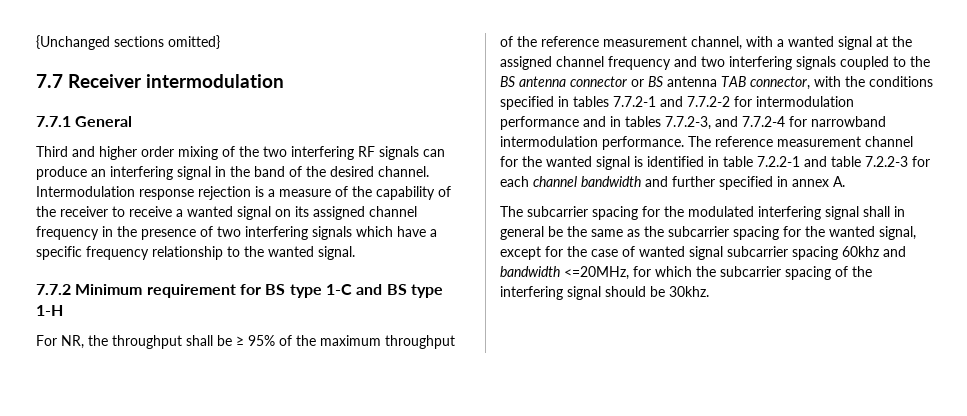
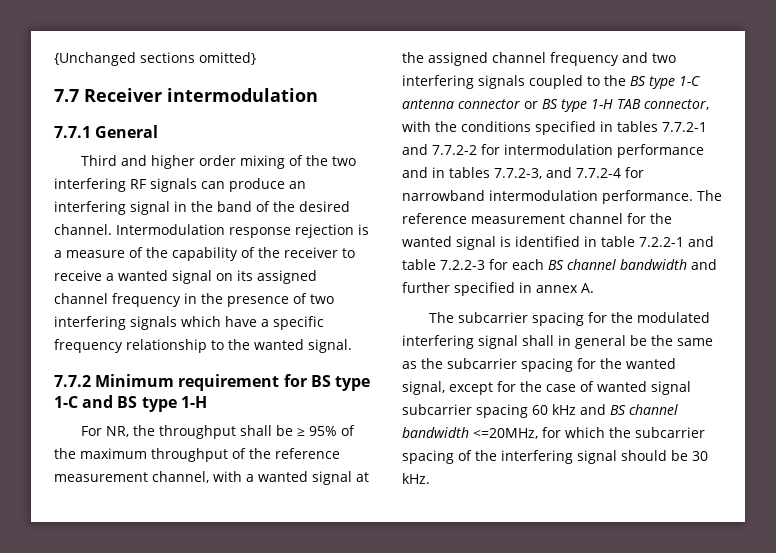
- For NR, the throughput shall be ≥ 95% of the maximum throughput of the reference measurement channel, with a wanted signal at the assigned channel frequency and two interfering signals coupled to the BS antenna connector or BS antenna TAB connector, with the conditions specified in tables 7.7.2-1 and 7.7.2-2 for intermodulation performance and in tables 7.7.2-3, and 7.7.2-4 for narrowband intermodulation performance.
+ For NR, the throughput shall be ≥ 95% of the maximum throughput of the reference measurement channel, with a wanted signal at the assigned channel frequency and two interfering signals coupled to the BS type 1-C antenna connector or BS type 1-H TAB connector, with the conditions specified in tables 7.7.2-1 and 7.7.2-2 for intermodulation performance and in tables 7.7.2-3, and 7.7.2-4 for narrowband intermodulation performance.
- The reference measurement channel for the wanted signal is identified in table 7.2.2-1 and table 7.2.2-3 for each channel bandwidth and further specified in annex A.
+ The reference measurement channel for the wanted signal is identified in table 7.2.2-1 and table 7.2.2-3 for each BS channel bandwidth and further specified in annex A.
- The subcarrier spacing for the modulated interfering signal shall in general be the same as the subcarrier spacing for the wanted signal, except for the case of wanted signal subcarrier spacing 60khz and bandwidth <=20MHz, for which the subcarrier spacing of the interfering signal should be 30khz.
+ The subcarrier spacing for the modulated interfering signal shall in general be the same as the subcarrier spacing for the wanted signal, except for the case of wanted signal subcarrier spacing 60 kHz and BS channel bandwidth <=20MHz, for which the subcarrier spacing of the interfering signal should be 30 kHz.

